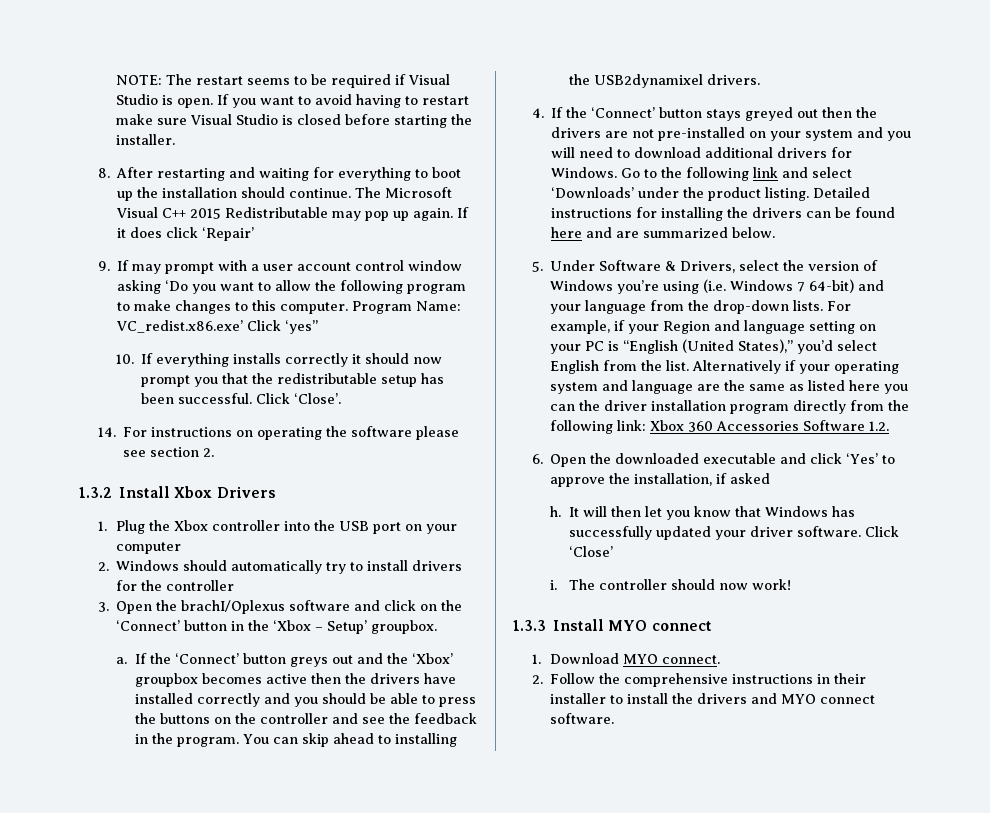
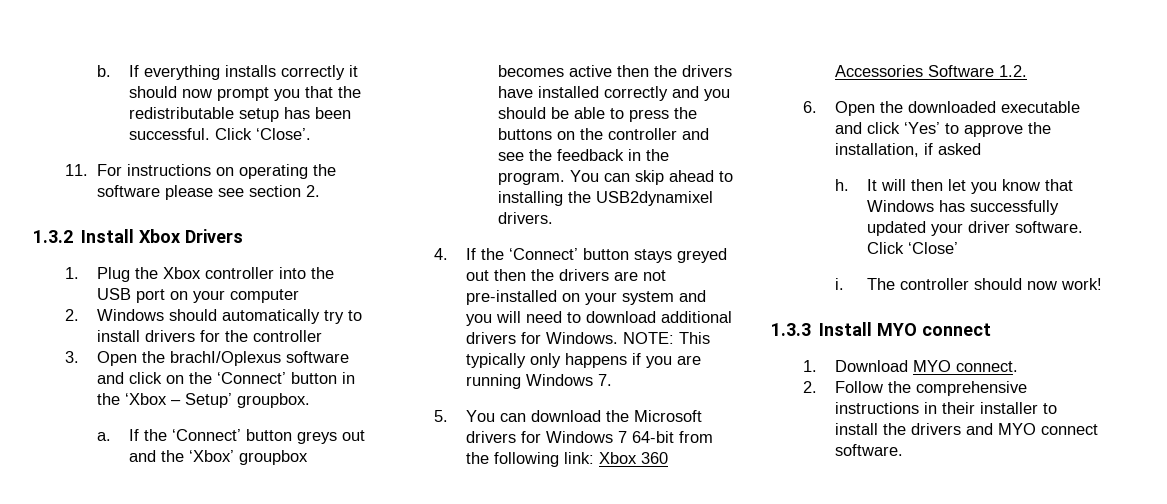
- NOTE: The restart seems to be required if Visual Studio is open. If you want to avoid having to restart make sure Visual Studio is closed before starting the installer.
- 8. After restarting and waiting for everything to boot up the installation should continue. The Microsoft Visual C++ 2015 Redistributable may pop up again. If it does click ‘Repair’
- 9. If may prompt with a user account control window asking ‘Do you want to allow the following program to make changes to this computer. Program Name: VC_redist.x86.exe’ Click ‘yes”
- 10. If everything installs correctly it should now prompt you that the redistributable setup has been successful.
+ b. If everything installs correctly it should now prompt you that the redistributable setup has been successful.
- 14. For instructions on operating the software please see section 2.
+ 11. For instructions on operating the software please see section 2.
- Go to the following link and select ‘Downloads’ under the product listing. Detailed instructions for installing the drivers can be found here and are summarized below.
- 5. Under Software & Drivers, select the version of Windows you’re using (i.e. Windows 7 64-bit) and your language from the drop-down lists. For example, if your Region and language setting on your PC is “English (United States),” you’d select English from the list. Alternatively if your operating system and language are the same as listed here you can the driver installation program directly from the following link: Xbox 360 Accessories Software 1.2.
+ NOTE: This typically only happens if you are running Windows 7.
+ 5. You can download the Microsoft drivers for Windows 7 64-bit from the following link: Xbox 360 Accessories Software 1.2.

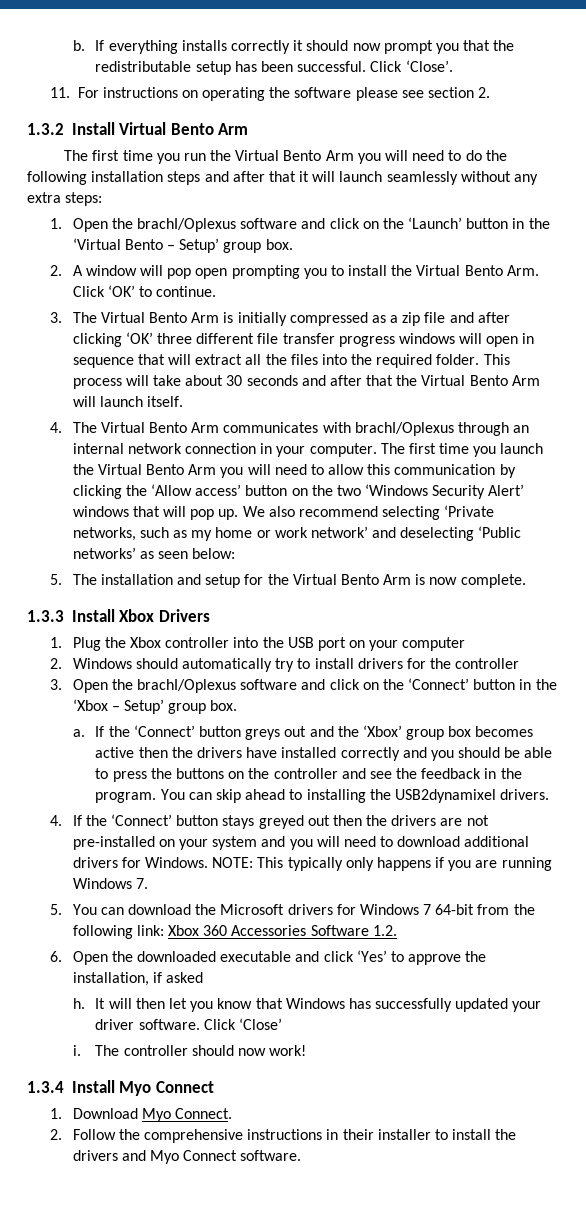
- 1.3.2 Install Xbox Drivers
+ 1.3.2 Install Virtual Bento Arm
+ The first time you run the Virtual Bento Arm you will need to do the following installation steps and after that it will launch seamlessly without any extra steps:
+ 1. Open the brachI/Oplexus software and click on the ‘Launch’ button in the ‘Virtual Bento – Setup’ group box.
+ 2. A window will pop open prompting you to install the Virtual Bento Arm. Click ‘OK’ to continue.
+ 3. The Virtual Bento Arm is initially compressed as a zip file and after clicking ‘OK’ three different file transfer progress windows will open in sequence that will extract all the files into the required folder. This process will take about 30 seconds and after that the Virtual Bento Arm will launch itself.
+ 4. The Virtual Bento Arm communicates with brachI/Oplexus through an internal network connection in your computer. The first time you launch the Virtual Bento Arm you will need to allow this communication by clicking the ‘Allow access’ button on the two ‘Windows Security Alert’ windows that will pop up. We also recommend selecting ‘Private networks, such as my home or work network’ and deselecting ‘Public networks’ as seen below:
+ 5. The installation and setup for the Virtual Bento Arm is now complete.
+ 1.3.3 Install Xbox Drivers
- 3. Open the brachI/Oplexus software and click on the ‘Connect’ button in the ‘Xbox – Setup’ groupbox.
+ 3. Open the brachI/Oplexus software and click on the ‘Connect’ button in the ‘Xbox – Setup’ group box.
- If the ‘Connect’ button greys out and the ‘Xbox’ groupbox becomes active then the drivers have installed correctly and you should be able to press the buttons on the controller and see the feedback in the program.
+ If the ‘Connect’ button greys out and the ‘Xbox’ group box becomes active then the drivers have installed correctly and you should be able to press the buttons on the controller and see the feedback in the program.
- 1.3.3 Install MYO connect
+ 1.3.4 Install Myo Connect
- 1. Download MYO connect.
+ 1. Download Myo Connect.
- 2. Follow the comprehensive instructions in their installer to install the drivers and MYO connect software.
+ 2. Follow the comprehensive instructions in their installer to install the drivers and Myo Connect software.

